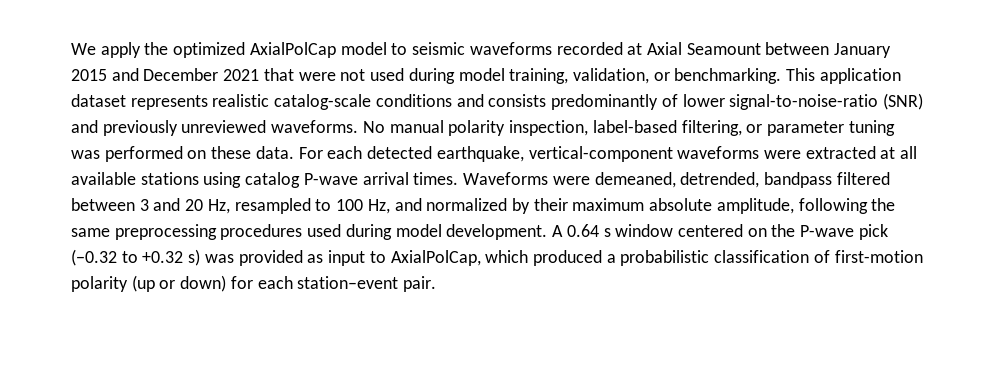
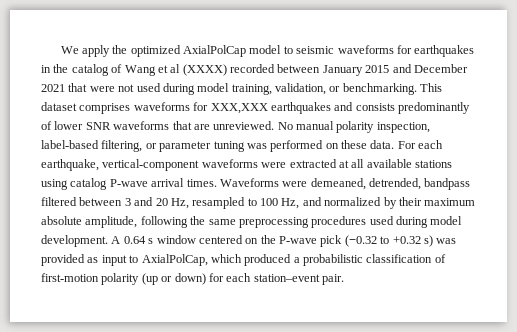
- We apply the optimized AxialPolCap model to seismic waveforms recorded at Axial Seamount between January 2015 and December 2021 that were not used during model training, validation, or benchmarking.
+ We apply the optimized AxialPolCap model to seismic waveforms for earthquakes in the catalog of Wang et al (XXXX) recorded between January 2015 and December 2021 that were not used during model training, validation, or benchmarking.
- This application dataset represents realistic catalog-scale conditions and consists predominantly of lower signal-to-noise-ratio (SNR) and previously unreviewed waveforms.
+ This dataset comprises waveforms for XXX,XXX earthquakes and consists predominantly of lower SNR waveforms that are unreviewed.
- For each detected earthquake, vertical-component waveforms were extracted at all available stations using catalog P-wave arrival times.
+ For each earthquake, vertical-component waveforms were extracted at all available stations using catalog P-wave arrival times.

